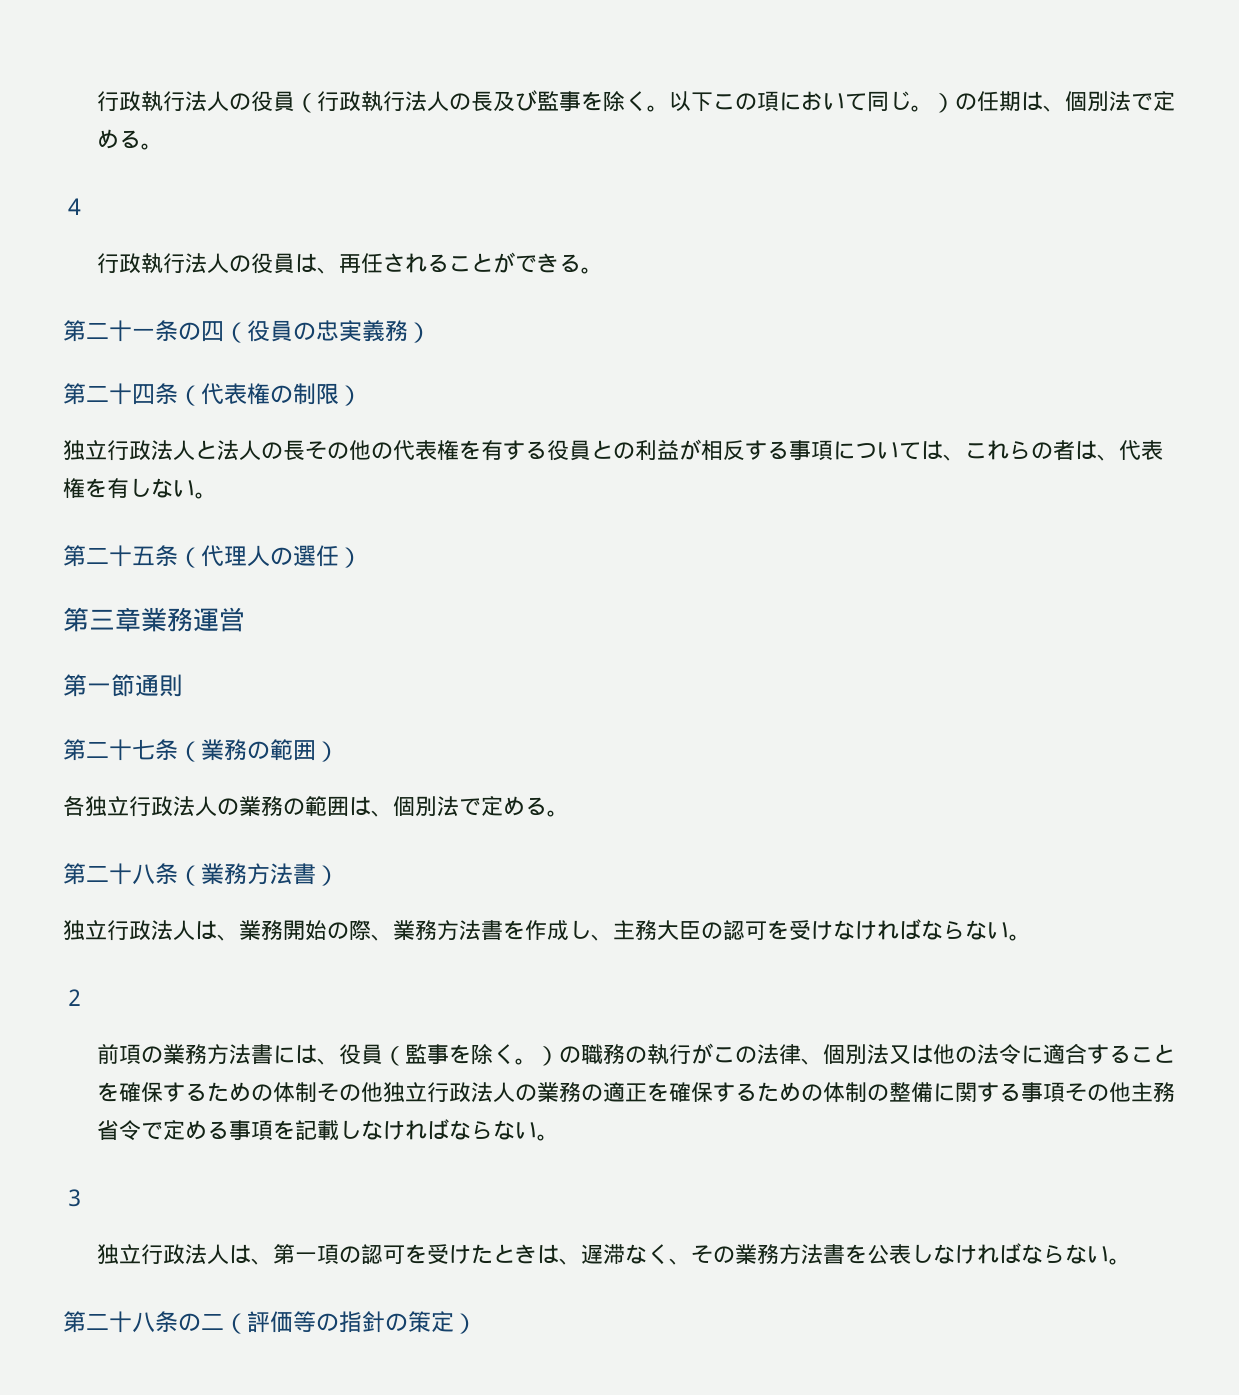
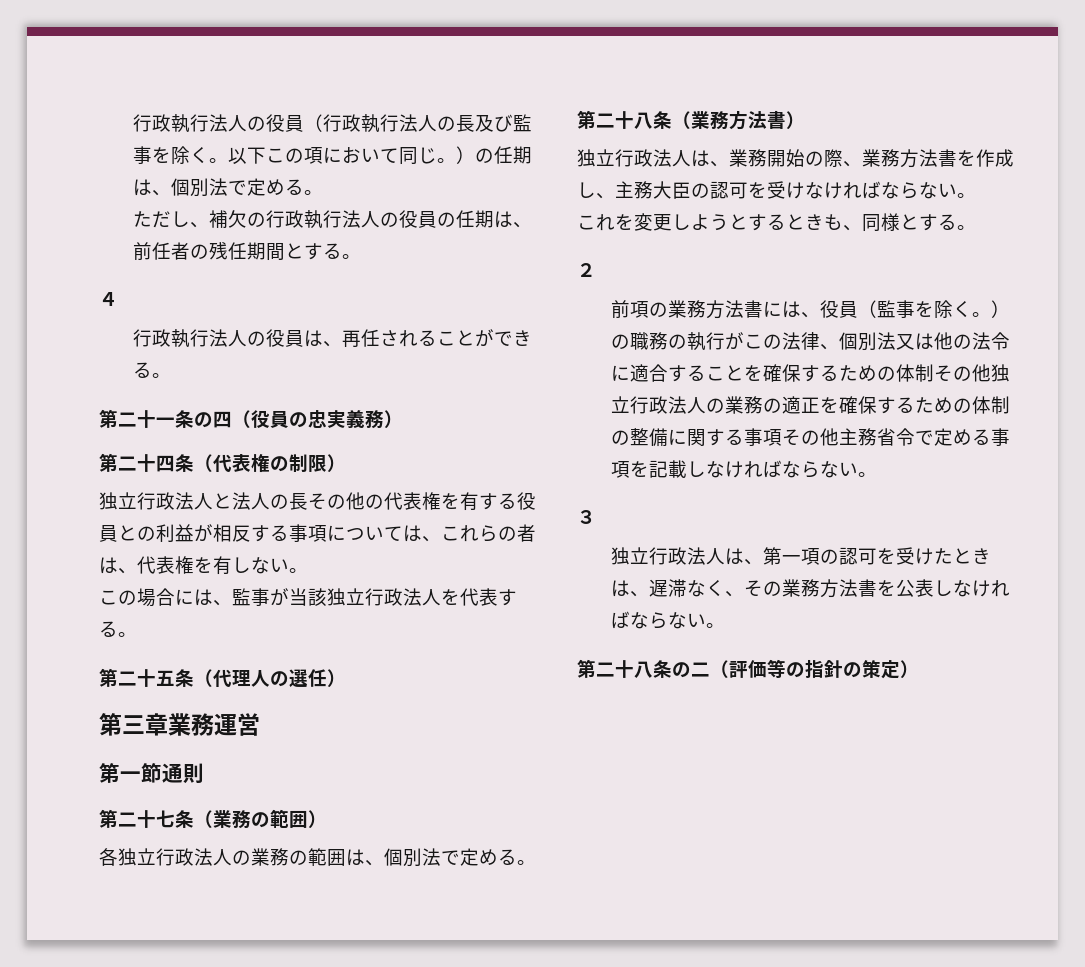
+ ただし、補欠の行政執行法人の役員の任期は、前任者の残任期間とする。
+ この場合には、監事が当該独立行政法人を代表する。
+ これを変更しようとするときも、同様とする。

